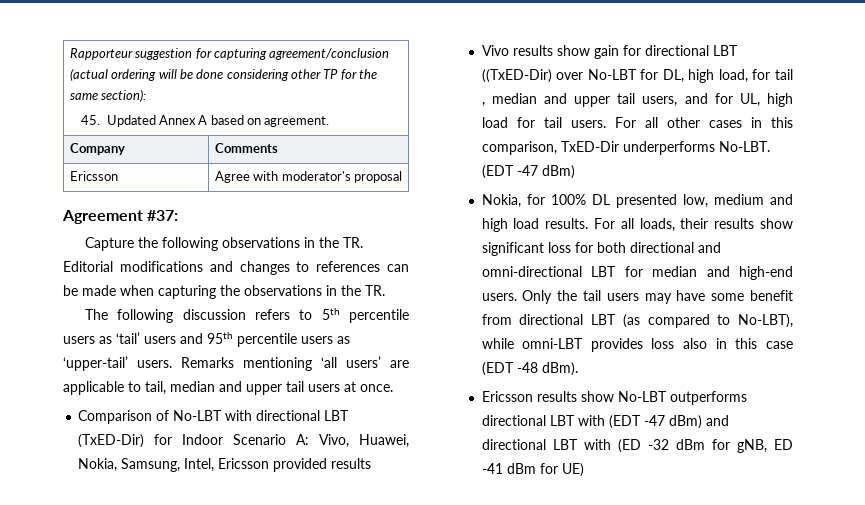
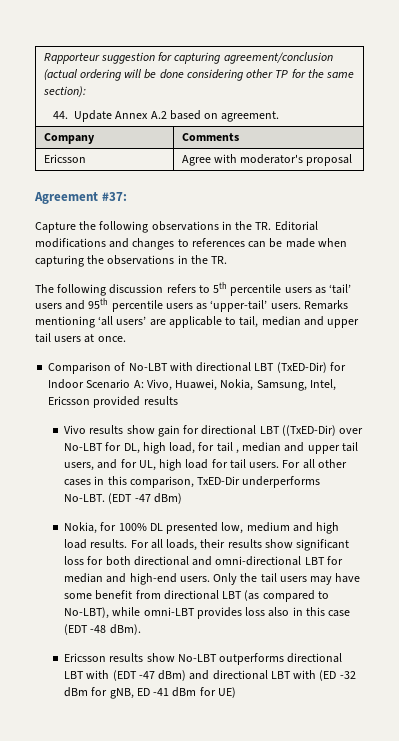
  Rapporteur suggestion for capturing agreement/conclusion (actual ordering will be done considering other TP for the same section):
- 45. Updated Annex A based on agreement.
+ 44. Update Annex A.2 based on agreement.

